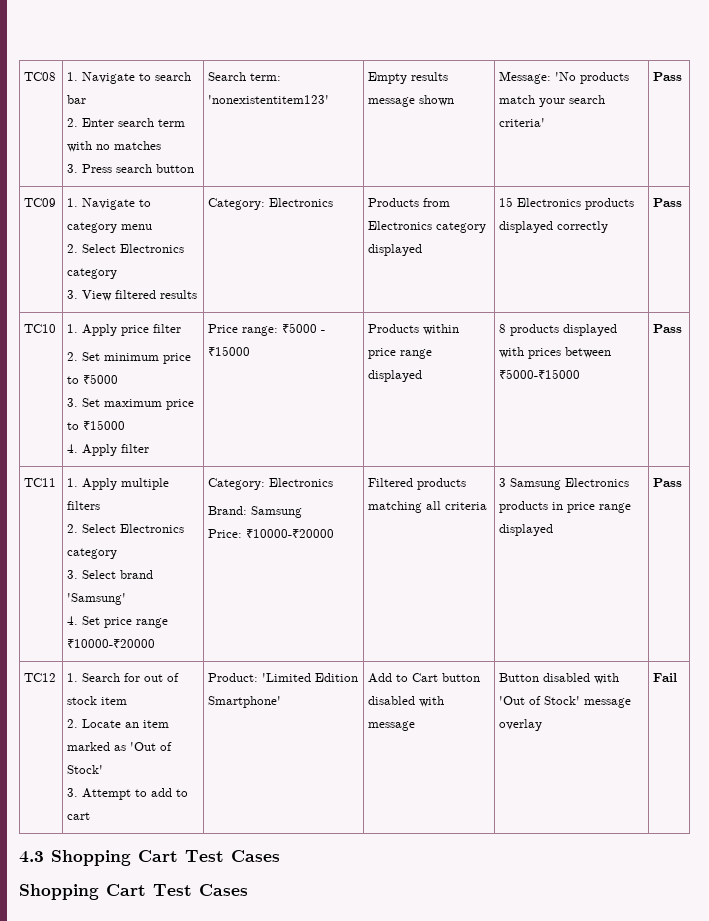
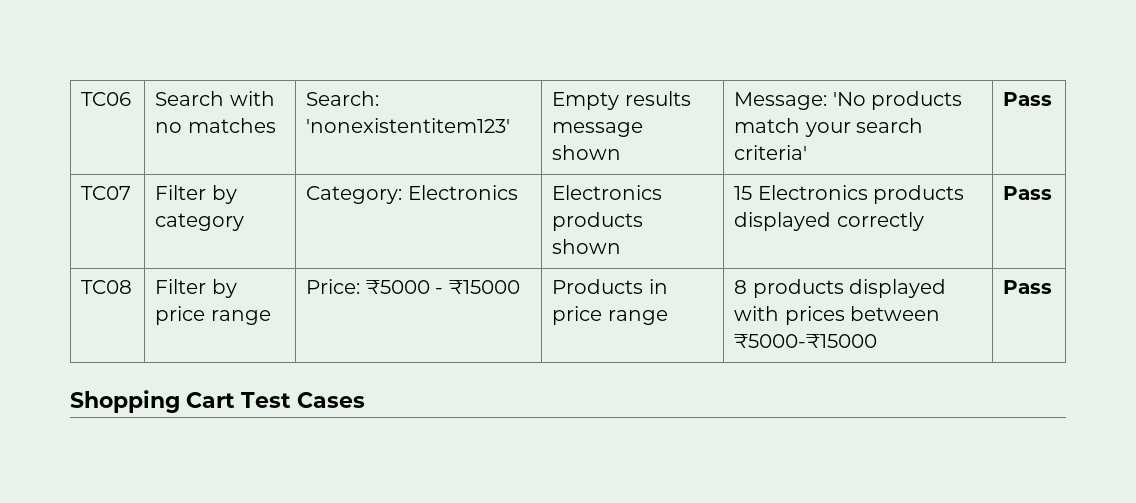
- TC08 | 1. Navigate to search bar
- 2. Enter search term with no matches
- 3. Press search button | Search term: 'nonexistentitem123' | Empty results message shown | Message: 'No products match your search criteria' | Pass
+ TC06 | Search with no matches | Search: 'nonexistentitem123' | Empty results message shown | Message: 'No products match your search criteria' | Pass
- TC09 | 1. Navigate to category menu
- 2. Select Electronics category
- 3. View filtered results | Category: Electronics | Products from Electronics category displayed | 15 Electronics products displayed correctly | Pass
+ TC07 | Filter by category | Category: Electronics | Electronics products shown | 15 Electronics products displayed correctly | Pass
- TC10 | 1. Apply price filter
- 2. Set minimum price to ₹5000
- 3. Set maximum price to ₹15000
- 4. Apply filter | Price range: ₹5000 - ₹15000 | Products within price range displayed | 8 products displayed with prices between ₹5000-₹15000 | Pass
+ TC08 | Filter by price range | Price: ₹5000 - ₹15000 | Products in price range | 8 products displayed with prices between ₹5000-₹15000 | Pass
- TC11 | 1. Apply multiple filters
- 2. Select Electronics category
- 3. Select brand 'Samsung'
- 4. Set price range ₹10000-₹20000 | Category: Electronics
- Brand: Samsung
- Price: ₹10000-₹20000 | Filtered products matching all criteria | 3 Samsung Electronics products in price range displayed | Pass
- TC12 | 1. Search for out of stock item
- 2. Locate an item marked as 'Out of Stock'
- 3. Attempt to add to cart | Product: 'Limited Edition Smartphone' | Add to Cart button disabled with message | Button disabled with 'Out of Stock' message overlay | Fail
- 4.3 Shopping Cart Test Cases

